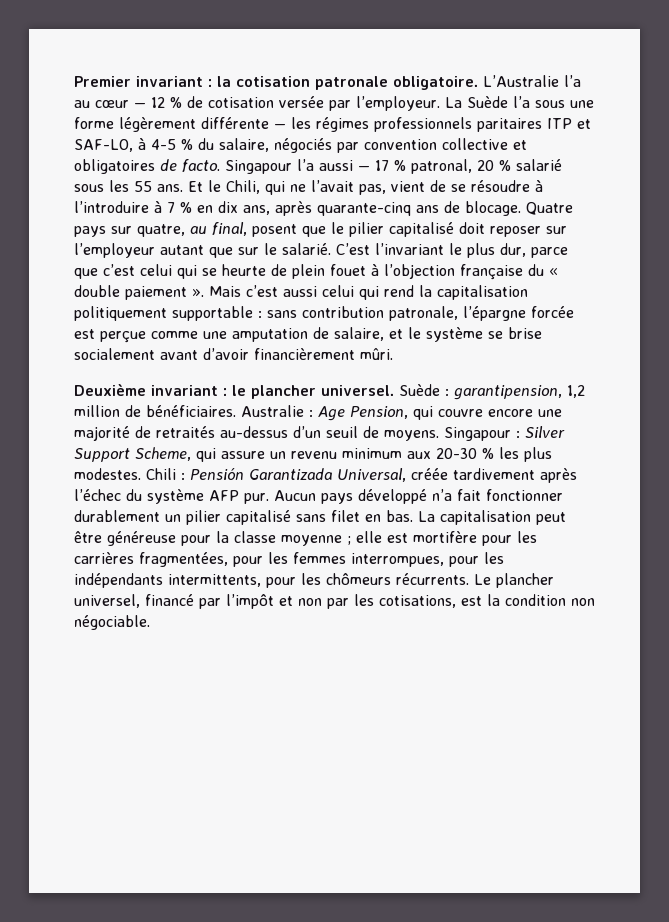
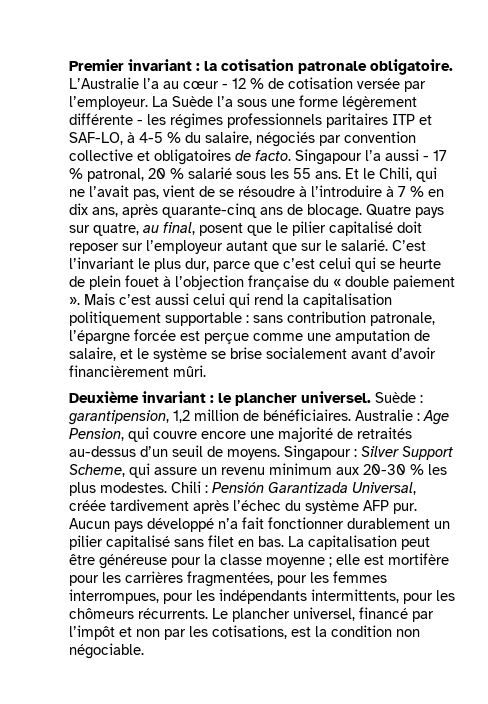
- L’Australie l’a au cœur — 12 % de cotisation versée par l’employeur.
+ L’Australie l’a au cœur - 12 % de cotisation versée par l’employeur.
- La Suède l’a sous une forme légèrement différente — les régimes professionnels paritaires ITP et SAF-LO, à 4-5 % du salaire, négociés par convention collective et obligatoires de facto.
+ La Suède l’a sous une forme légèrement différente - les régimes professionnels paritaires ITP et SAF-LO, à 4-5 % du salaire, négociés par convention collective et obligatoires de facto.
- Singapour l’a aussi — 17 % patronal, 20 % salarié sous les 55 ans.
+ Singapour l’a aussi - 17 % patronal, 20 % salarié sous les 55 ans.

